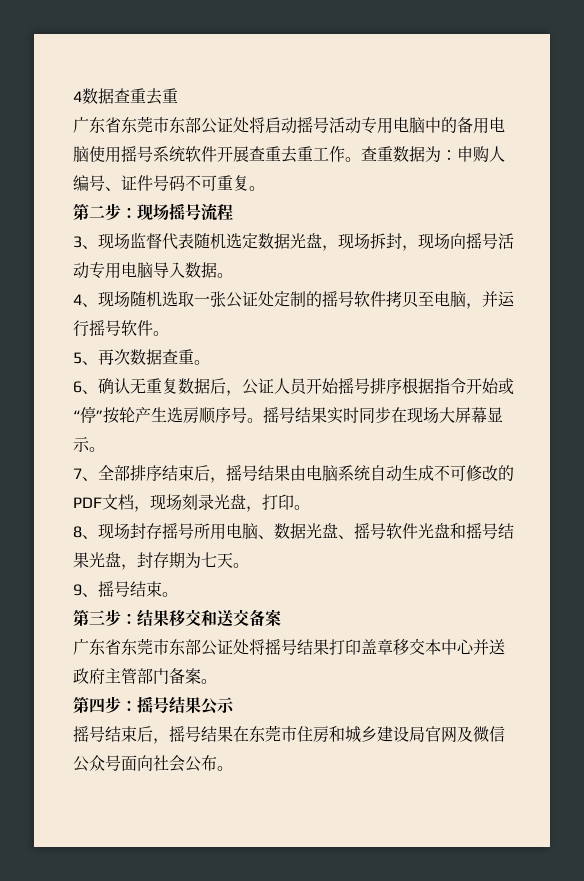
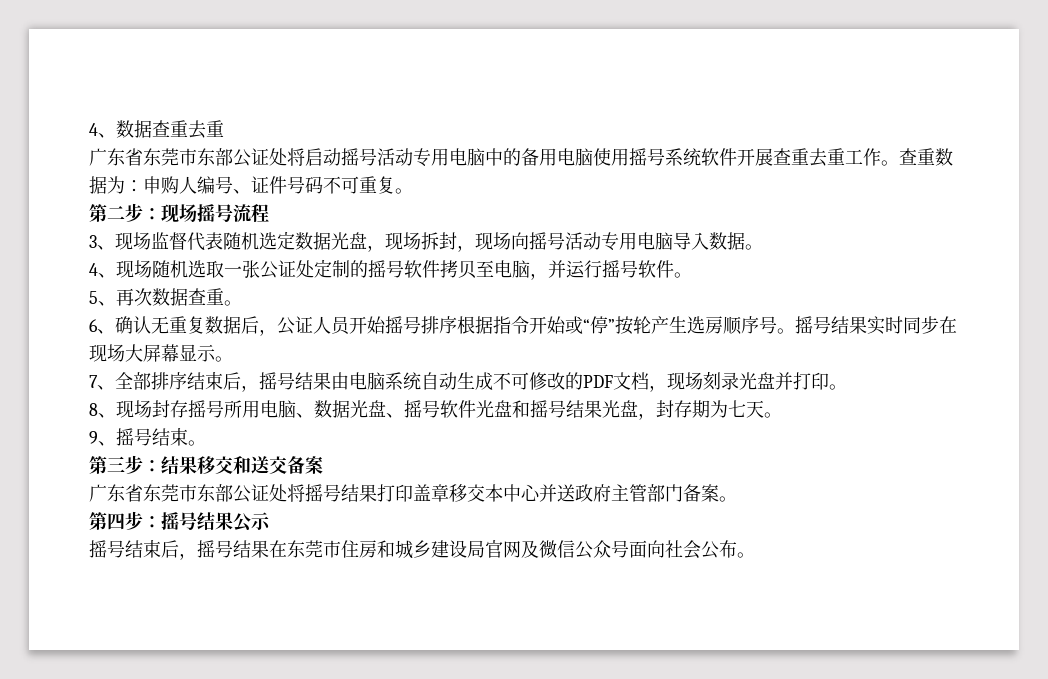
- 4数据查重去重
+ 4、数据查重去重
- 7、全部排序结束后，摇号结果由电脑系统自动生成不可修改的PDF文档，现场刻录光盘，打印。
+ 7、全部排序结束后，摇号结果由电脑系统自动生成不可修改的PDF文档，现场刻录光盘并打印。

